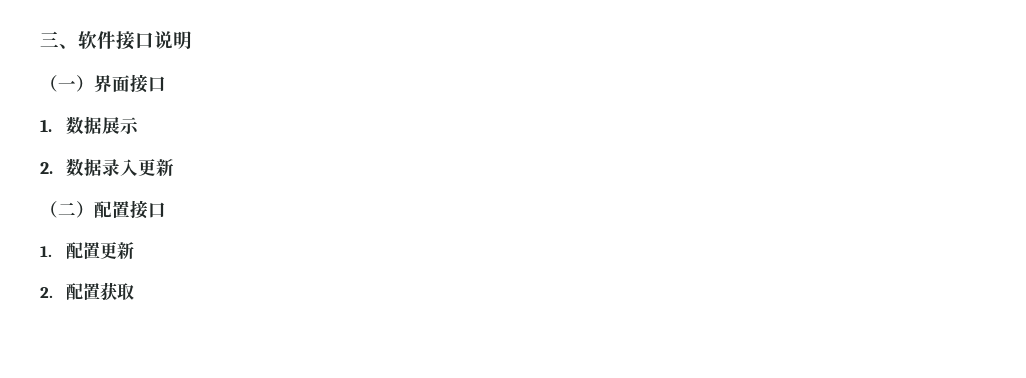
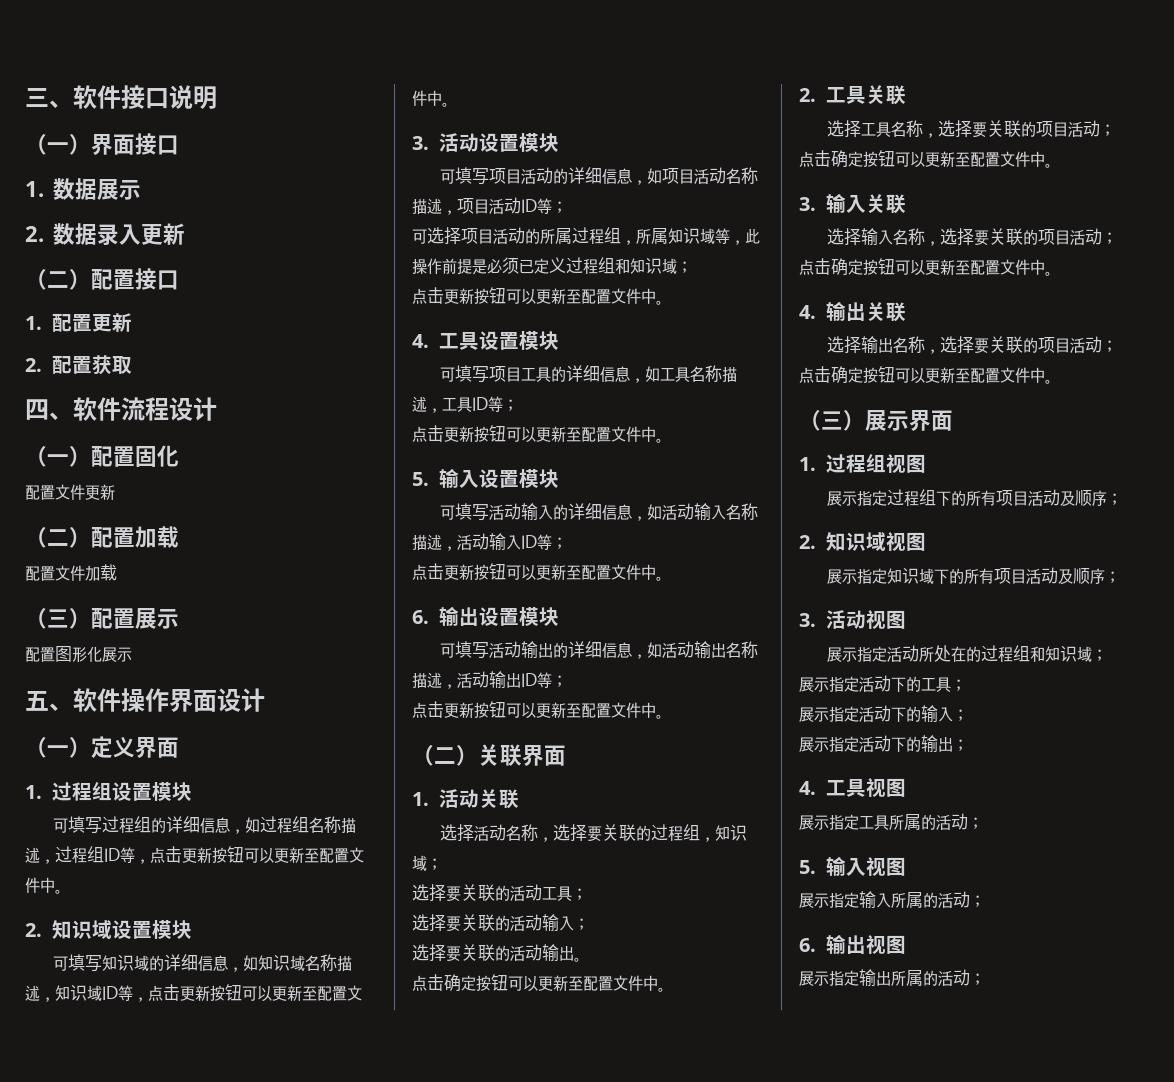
+ 四、软件流程设计
+ （一）配置固化
+ 配置文件更新
+ （二）配置加载
+ 配置文件加载
+ （三）配置展示
+ 配置图形化展示
+ 五、软件操作界面设计
+ （一）定义界面
+ 1.过程组设置模块
+ 可填写过程组的详细信息，如过程组名称描述，过程组ID等，点击更新按钮可以更新至配置文件中。
+ 2.知识域设置模块
+ 可填写知识域的详细信息，如知识域名称描述，知识域ID等，点击更新按钮可以更新至配置文件中。
+ 3.活动设置模块
+ 可填写项目活动的详细信息，如项目活动名称描述，项目活动ID等；
+ 可选择项目活动的所属过程组，所属知识域等，此操作前提是必须已定义过程组和知识域；
+ 点击更新按钮可以更新至配置文件中。
+ 4.工具设置模块
+ 可填写项目工具的详细信息，如工具名称描述，工具ID等；
+ 点击更新按钮可以更新至配置文件中。
+ 5.输入设置模块
+ 可填写活动输入的详细信息，如活动输入名称描述，活动输入ID等；
+ 点击更新按钮可以更新至配置文件中。
+ 6.输出设置模块
+ 可填写活动输出的详细信息，如活动输出名称描述，活动输出ID等；
+ 点击更新按钮可以更新至配置文件中。
+ （二）关联界面
+ 1.活动关联
+ 选择活动名称，选择要关联的过程组，知识域；
+ 选择要关联的活动工具；
+ 选择要关联的活动输入；
+ 选择要关联的活动输出。
+ 点击确定按钮可以更新至配置文件中。
+ 2.工具关联
+ 选择工具名称，选择要关联的项目活动；
+ 点击确定按钮可以更新至配置文件中。
+ 3.输入关联
+ 选择输入名称，选择要关联的项目活动；
+ 点击确定按钮可以更新至配置文件中。
+ 4.输出关联
+ 选择输出名称，选择要关联的项目活动；
+ 点击确定按钮可以更新至配置文件中。
+ （三）展示界面
+ 1.过程组视图
+ 展示指定过程组下的所有项目活动及顺序；
+ 2.知识域视图
+ 展示指定知识域下的所有项目活动及顺序；
+ 3.活动视图
+ 展示指定活动所处在的过程组和知识域；
+ 展示指定活动下的工具；
+ 展示指定活动下的输入；
+ 展示指定活动下的输出；
+ 4.工具视图
+ 展示指定工具所属的活动；
+ 5.输入视图
+ 展示指定输入所属的活动；
+ 6.输出视图
+ 展示指定输出所属的活动；

